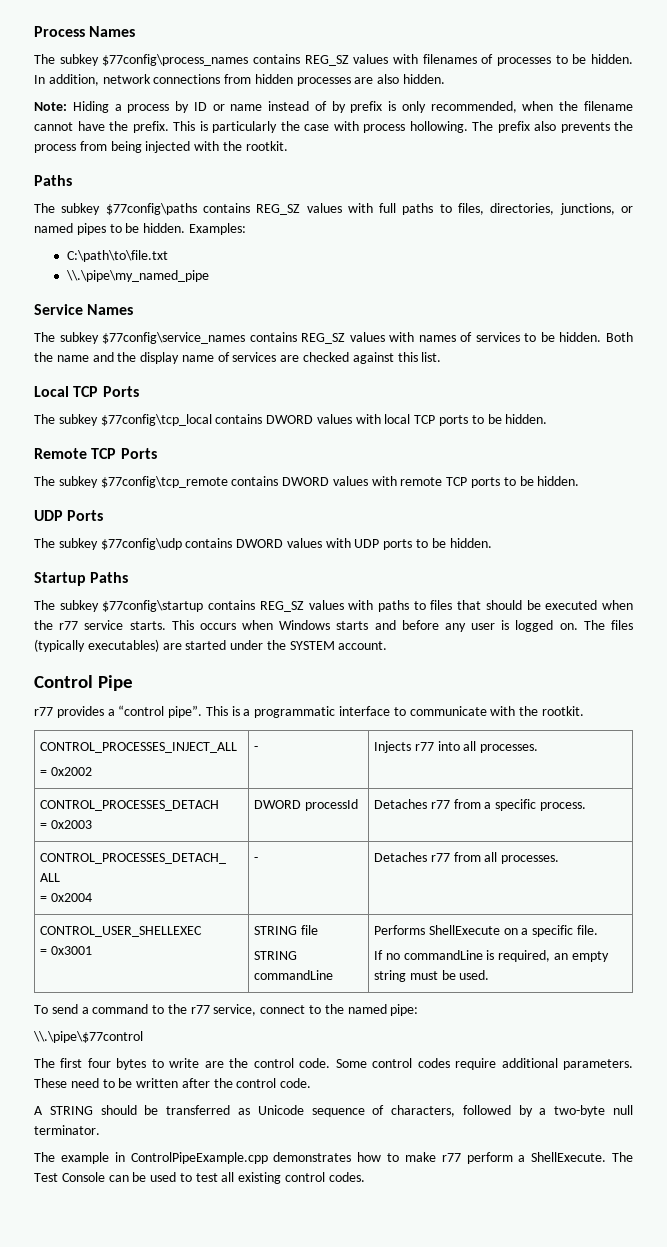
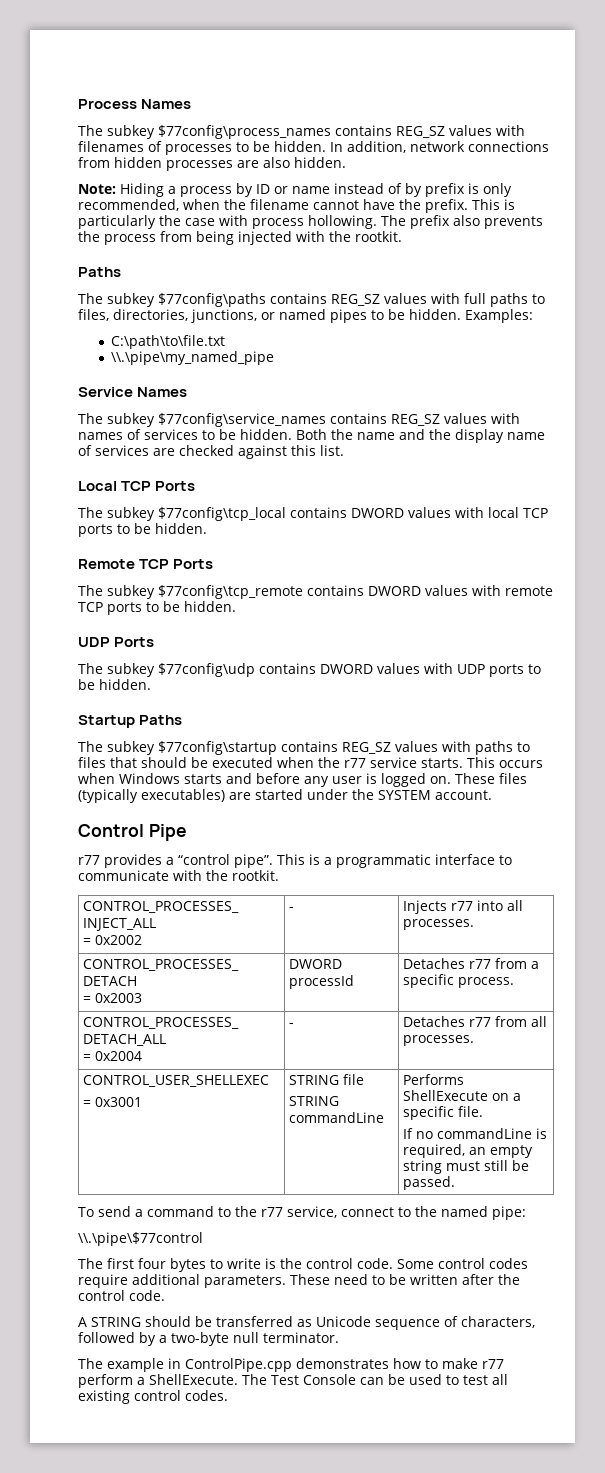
- The files (typically executables) are started under the SYSTEM account.
+ These files (typically executables) are started under the SYSTEM account.
  CONTROL_USER_SHELLEXEC
  = 0x3001 | STRING file
  STRING commandLine | Performs ShellExecute on a specific file.
- If no commandLine is required, an empty string must be used.
+ If no commandLine is required, an empty string must still be passed.
- The first four bytes to write are the control code.
+ The first four bytes to write is the control code.
- The example in ControlPipeExample.cpp demonstrates how to make r77 perform a ShellExecute.
+ The example in ControlPipe.cpp demonstrates how to make r77 perform a ShellExecute.

